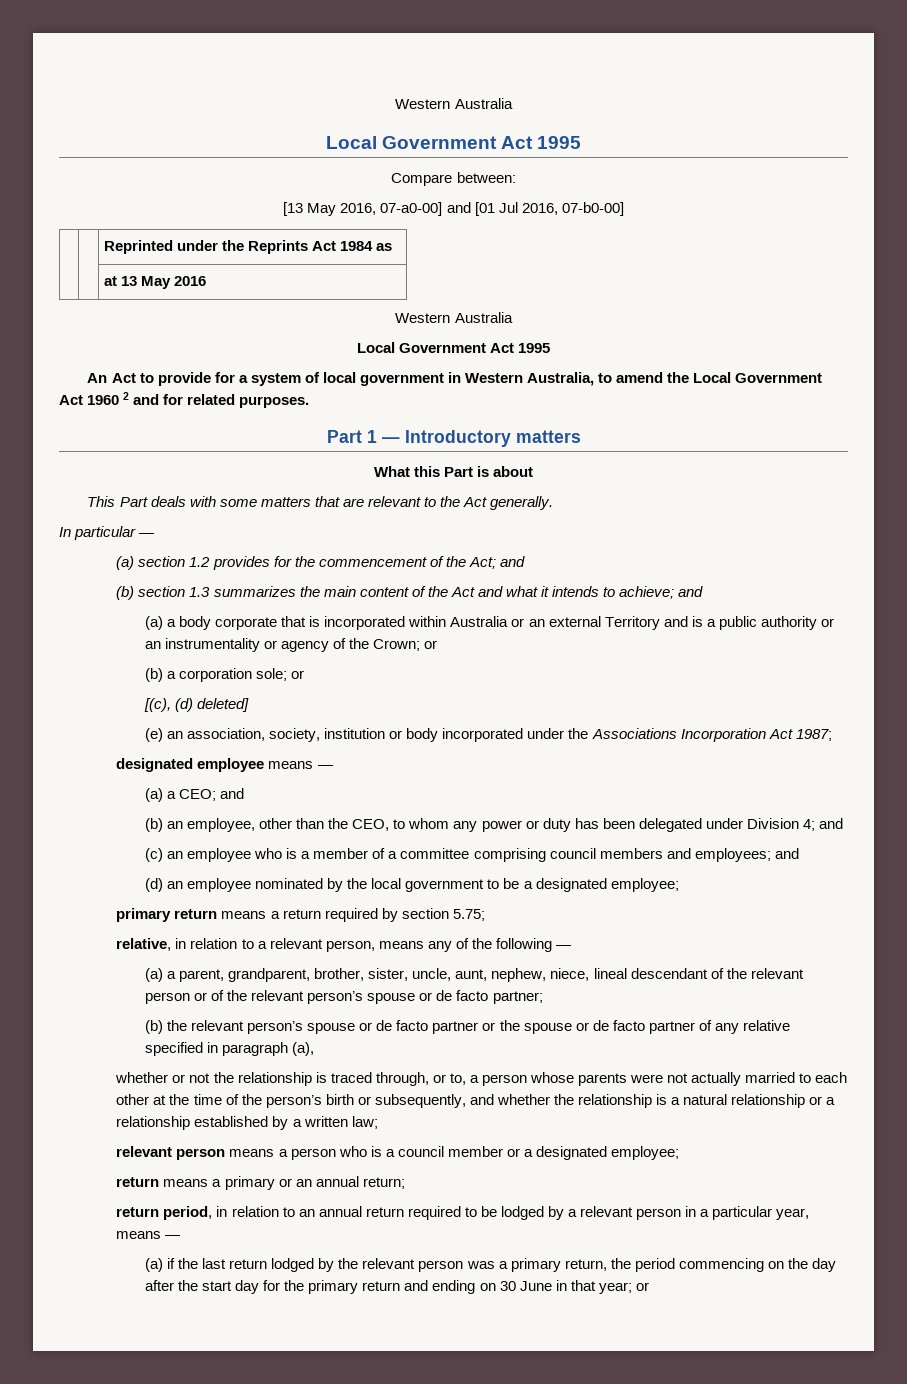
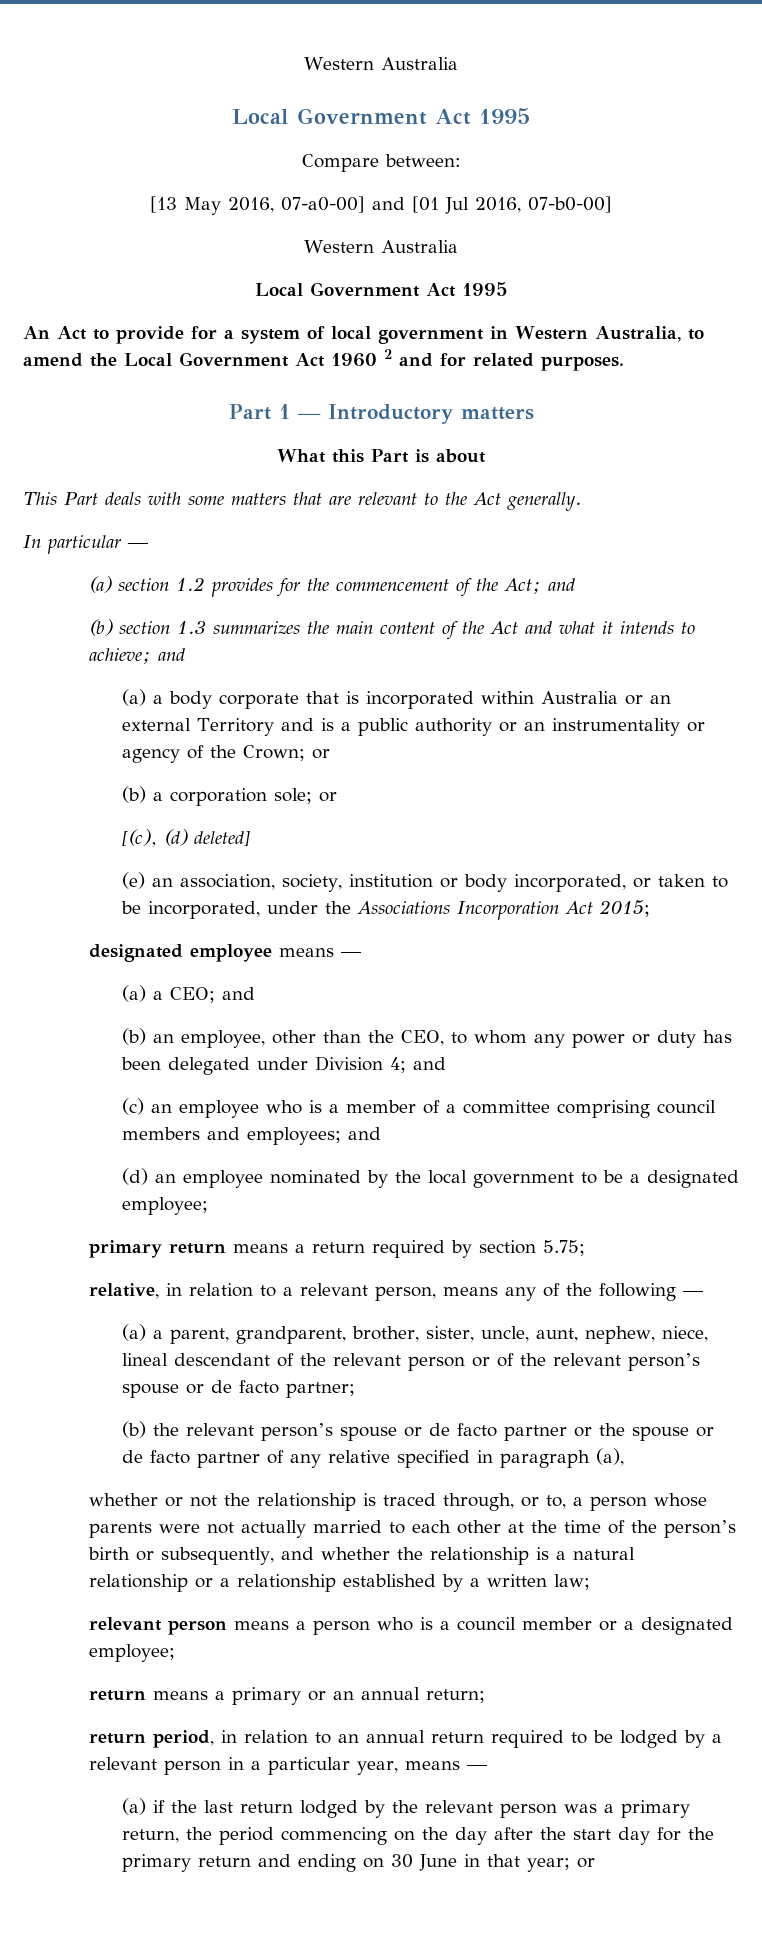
- | | Reprinted under the Reprints Act 1984 as
- | | at 13 May 2016
- (e) an association, society, institution or body incorporated under the Associations Incorporation Act 1987;
+ (e) an association, society, institution or body incorporated, or taken to be incorporated, under the Associations Incorporation Act 2015;

